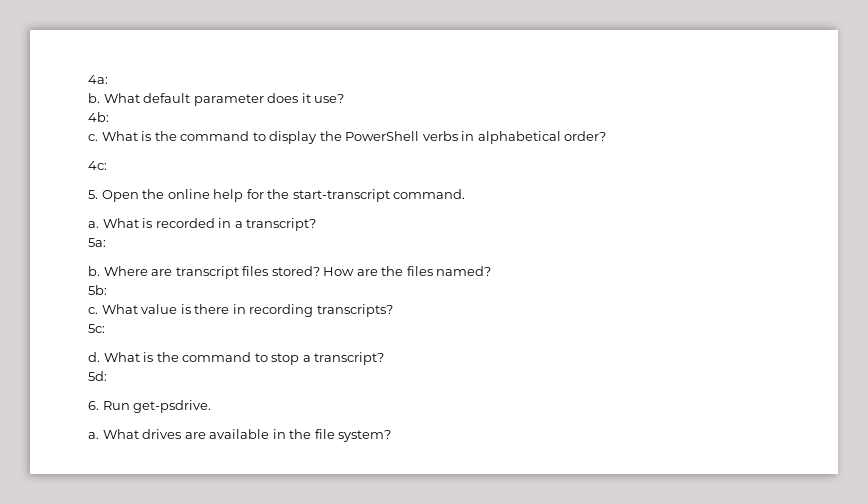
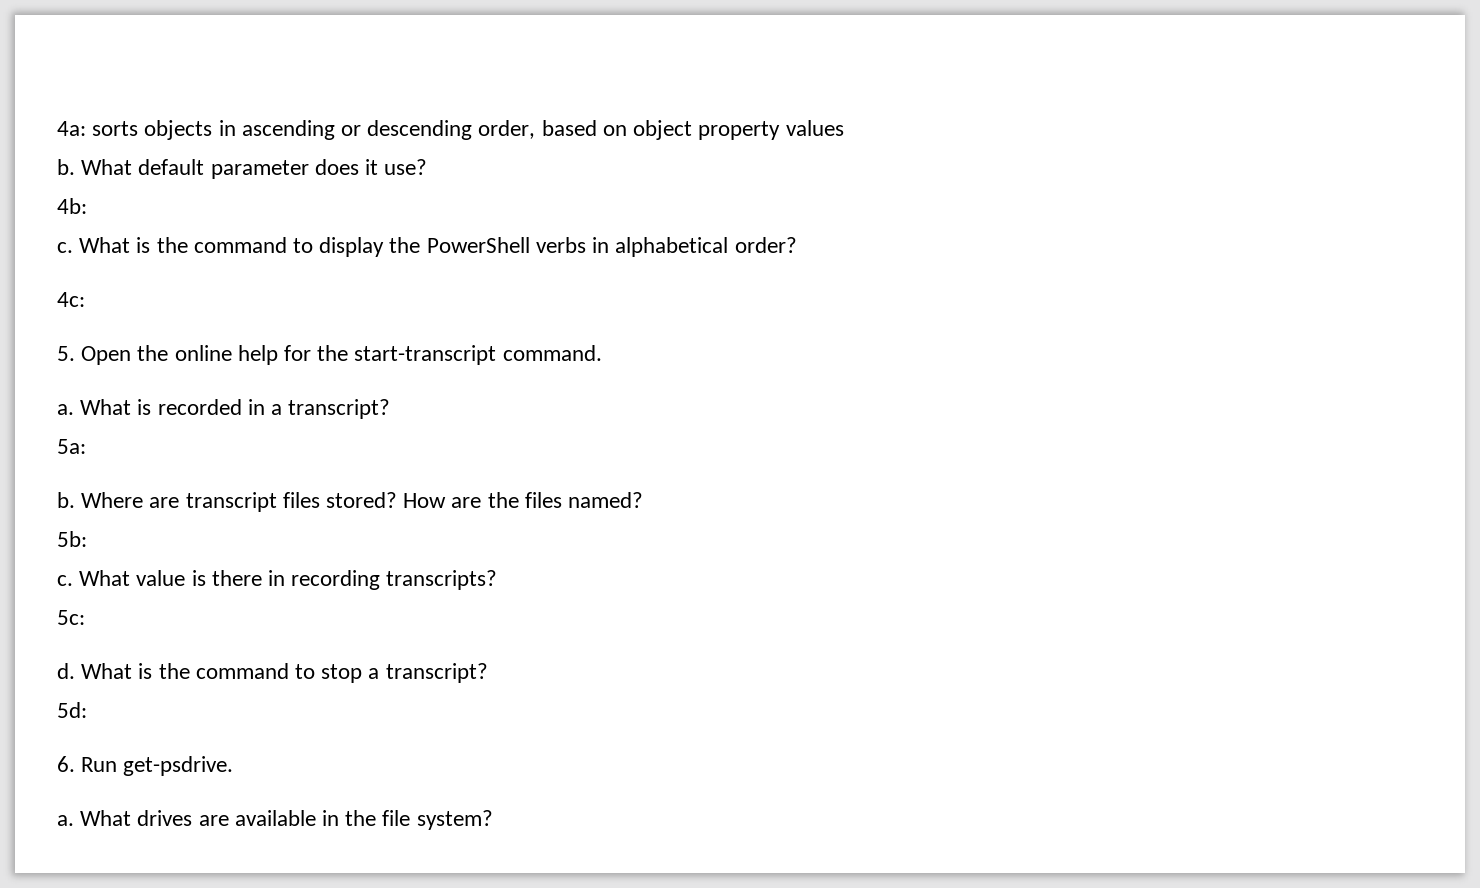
- 4a:
+ 4a: sorts objects in ascending or descending order, based on object property values

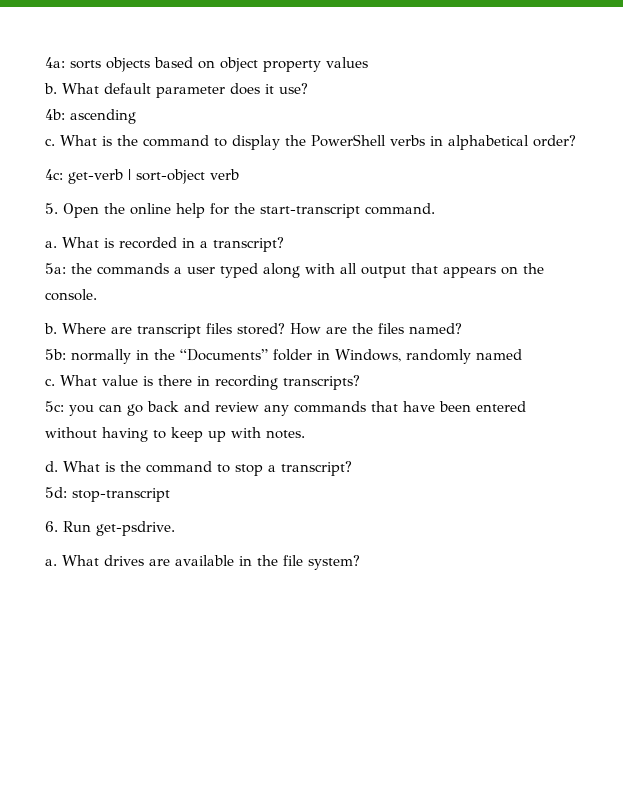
- 4a: sorts objects in ascending or descending order, based on object property values
+ 4a: sorts objects based on object property values
- 4b:
+ 4b: ascending
- 4c:
+ 4c: get-verb | sort-object verb
- 5a:
+ 5a: the commands a user typed along with all output that appears on the console.
- 5b:
+ 5b: normally in the “Documents” folder in Windows, randomly named
- 5c:
+ 5c: you can go back and review any commands that have been entered without having to keep up with notes.
- 5d:
+ 5d: stop-transcript

